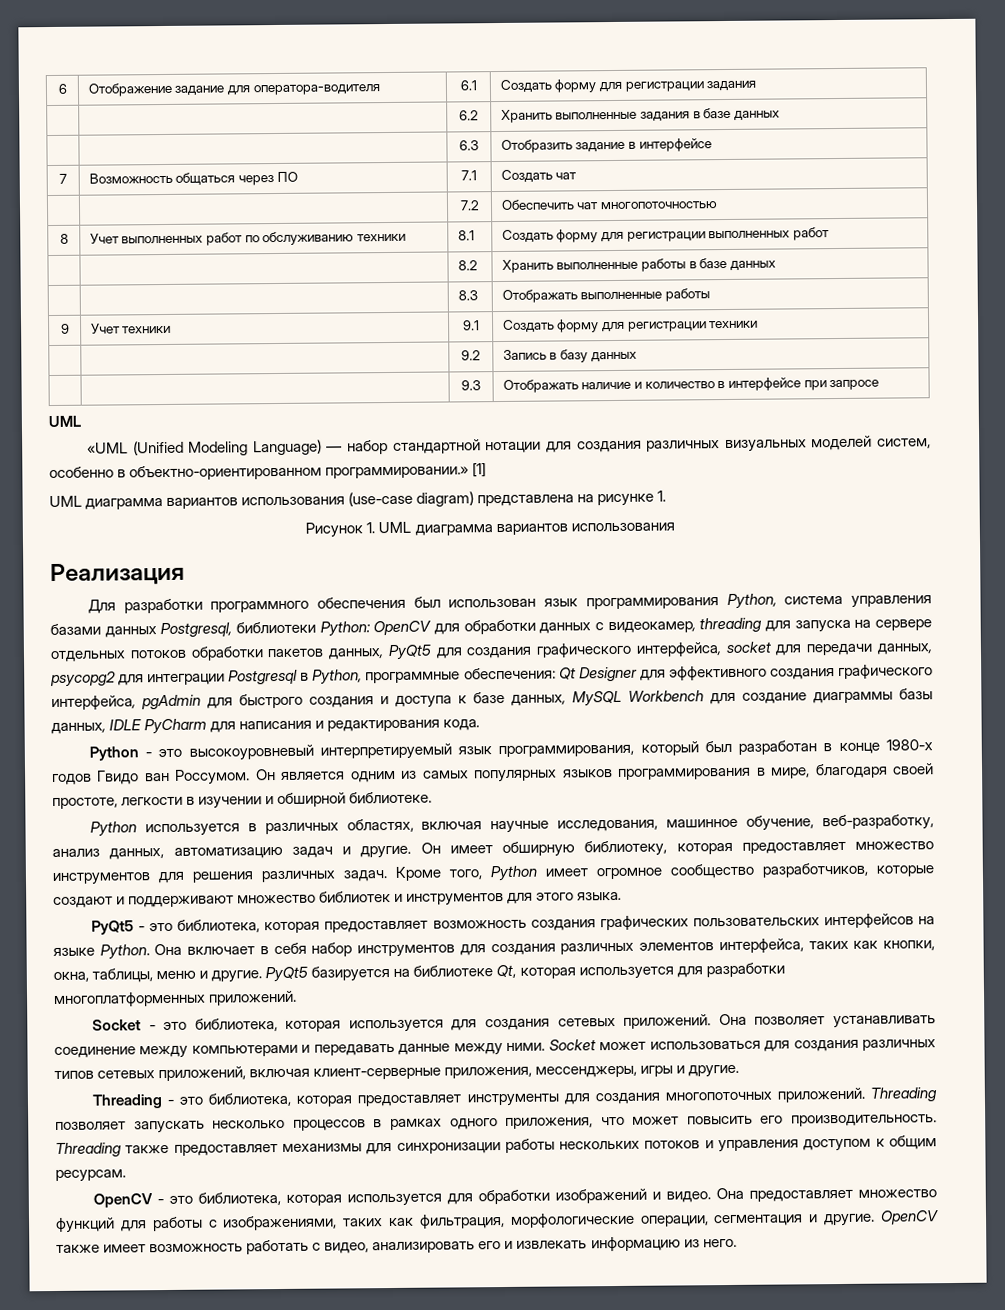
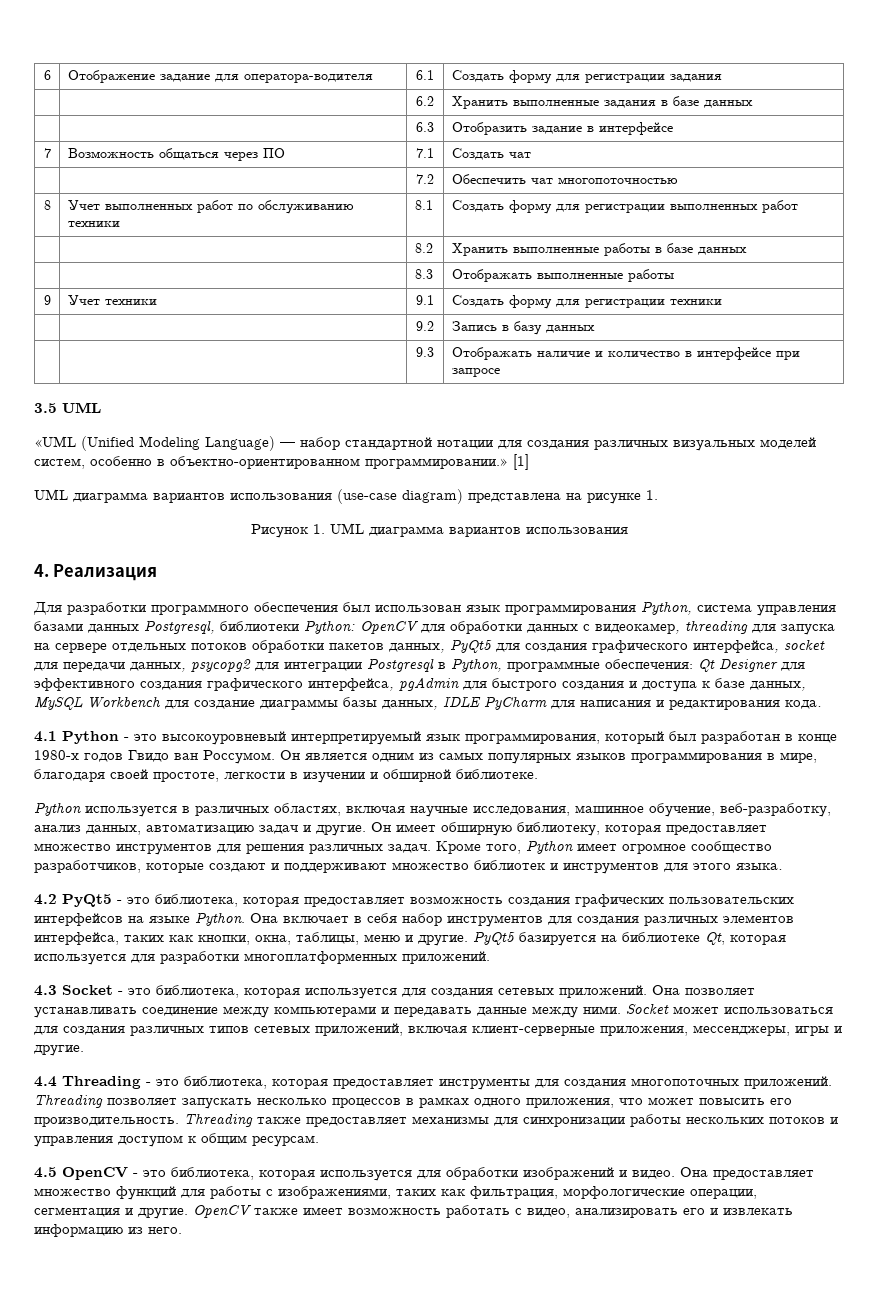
  | | 9.3 | Отображать наличие и количество в интерфейсе при запросе
- UML
+ 3.5 UML
- Реализация
+ 4. Реализация
- Python - это высокоуровневый интерпретируемый язык программирования, который был разработан в конце 1980-х годов Гвидо ван Россумом.
+ 4.1 Python - это высокоуровневый интерпретируемый язык программирования, который был разработан в конце 1980-х годов Гвидо ван Россумом.
- PyQt5 - это библиотека, которая предоставляет возможность создания графических пользовательских интерфейсов на языке Python.
+ 4.2 PyQt5 - это библиотека, которая предоставляет возможность создания графических пользовательских интерфейсов на языке Python.
- Socket - это библиотека, которая используется для создания сетевых приложений.
+ 4.3 Socket - это библиотека, которая используется для создания сетевых приложений.
- Threading - это библиотека, которая предоставляет инструменты для создания многопоточных приложений.
+ 4.4 Threading - это библиотека, которая предоставляет инструменты для создания многопоточных приложений.
- OpenCV - это библиотека, которая используется для обработки изображений и видео.
+ 4.5 OpenCV - это библиотека, которая используется для обработки изображений и видео.

